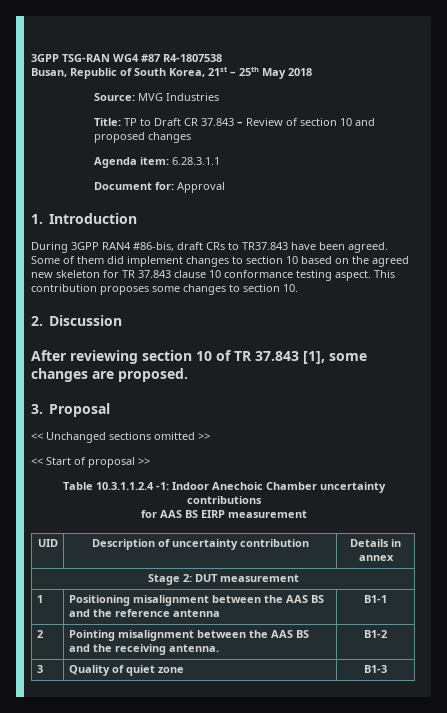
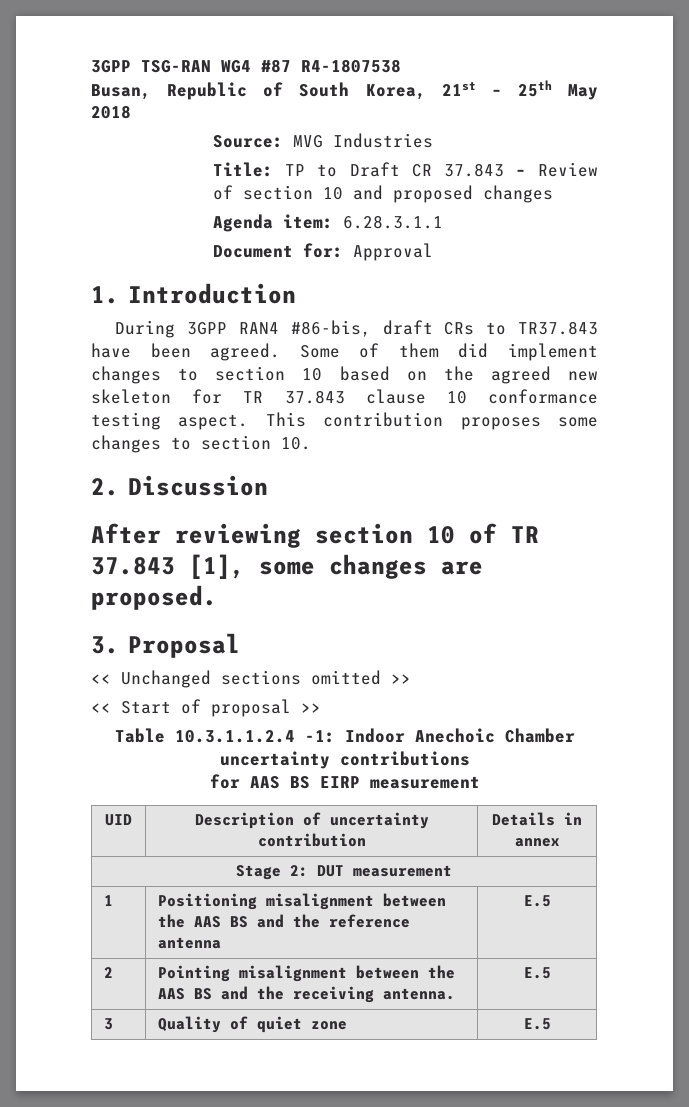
- 1 | Positioning misalignment between the AAS BS and the reference antenna | B1-1
+ 1 | Positioning misalignment between the AAS BS and the reference antenna | E.5
- 2 | Pointing misalignment between the AAS BS and the receiving antenna. | B1-2
+ 2 | Pointing misalignment between the AAS BS and the receiving antenna. | E.5
- 3 | Quality of quiet zone | B1-3
+ 3 | Quality of quiet zone | E.5

